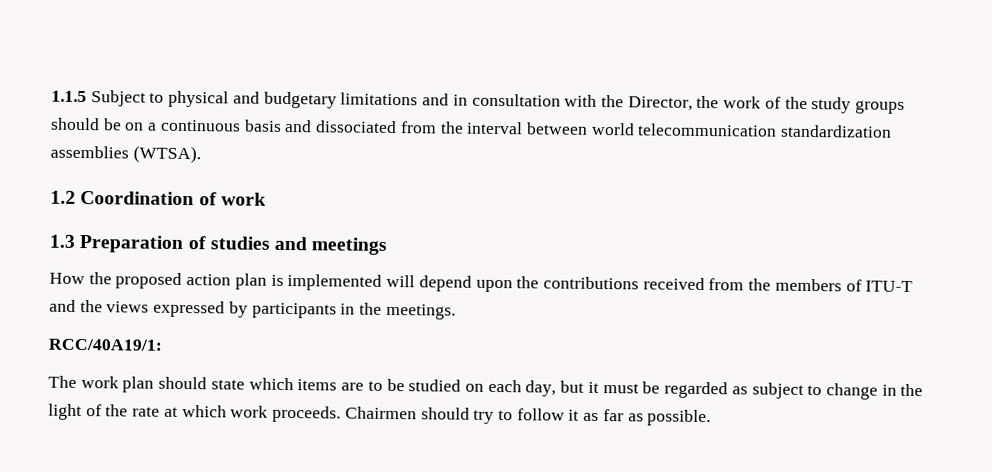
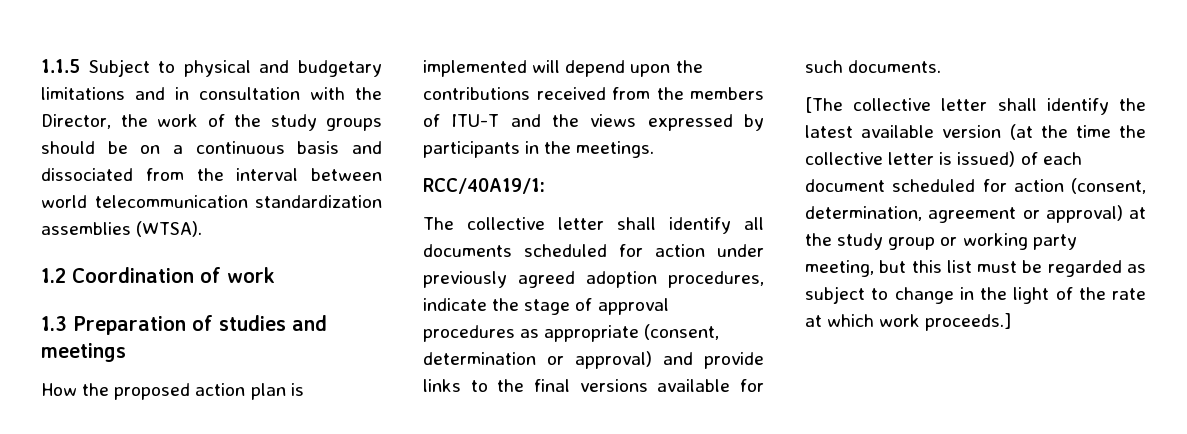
- The work plan should state which items are to be studied on each day, but it must be regarded as subject to change in the light of the rate at which work proceeds. Chairmen should try to follow it as far as possible.
+ The collective letter shall identify all documents scheduled for action under previously agreed adoption procedures, indicate the stage of approval procedures as appropriate (consent, determination or approval) and provide links to the final versions available for such documents.
+ [The collective letter shall identify the latest available version (at the time the collective letter is issued) of each document scheduled for action (consent, determination, agreement or approval) at the study group or working party meeting, but this list must be regarded as subject to change in the light of the rate at which work proceeds.]

